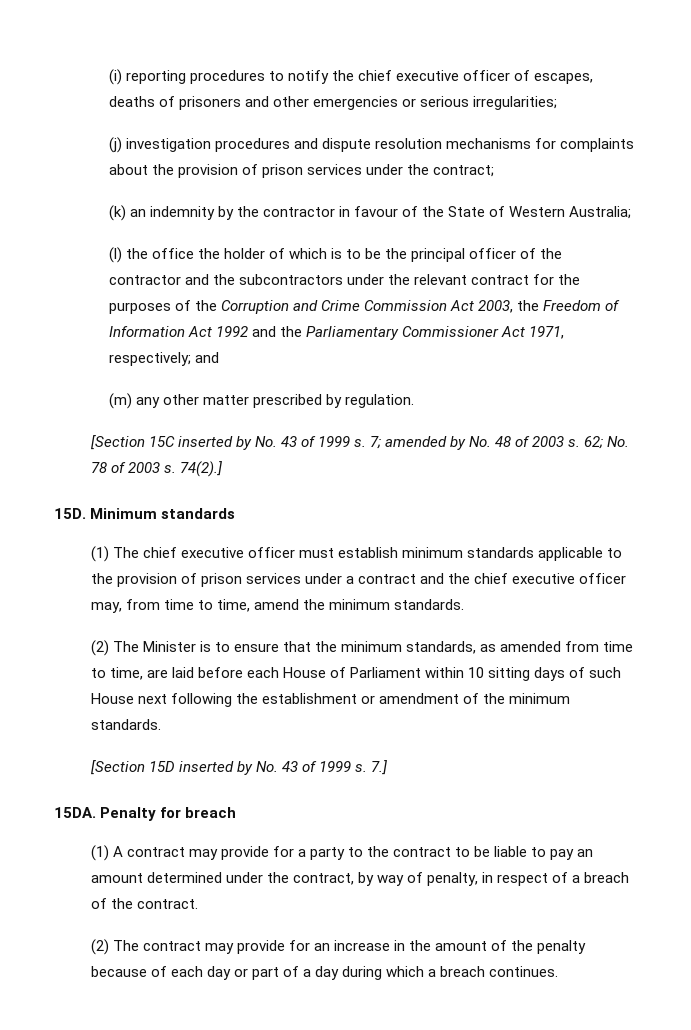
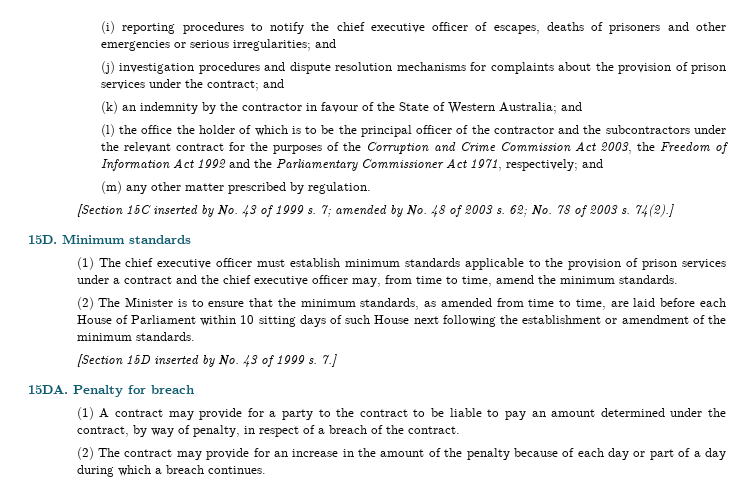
- (i) reporting procedures to notify the chief executive officer of escapes, deaths of prisoners and other emergencies or serious irregularities;
+ (i) reporting procedures to notify the chief executive officer of escapes, deaths of prisoners and other emergencies or serious irregularities; and
- (j) investigation procedures and dispute resolution mechanisms for complaints about the provision of prison services under the contract;
+ (j) investigation procedures and dispute resolution mechanisms for complaints about the provision of prison services under the contract; and
- (k) an indemnity by the contractor in favour of the State of Western Australia;
+ (k) an indemnity by the contractor in favour of the State of Western Australia; and

